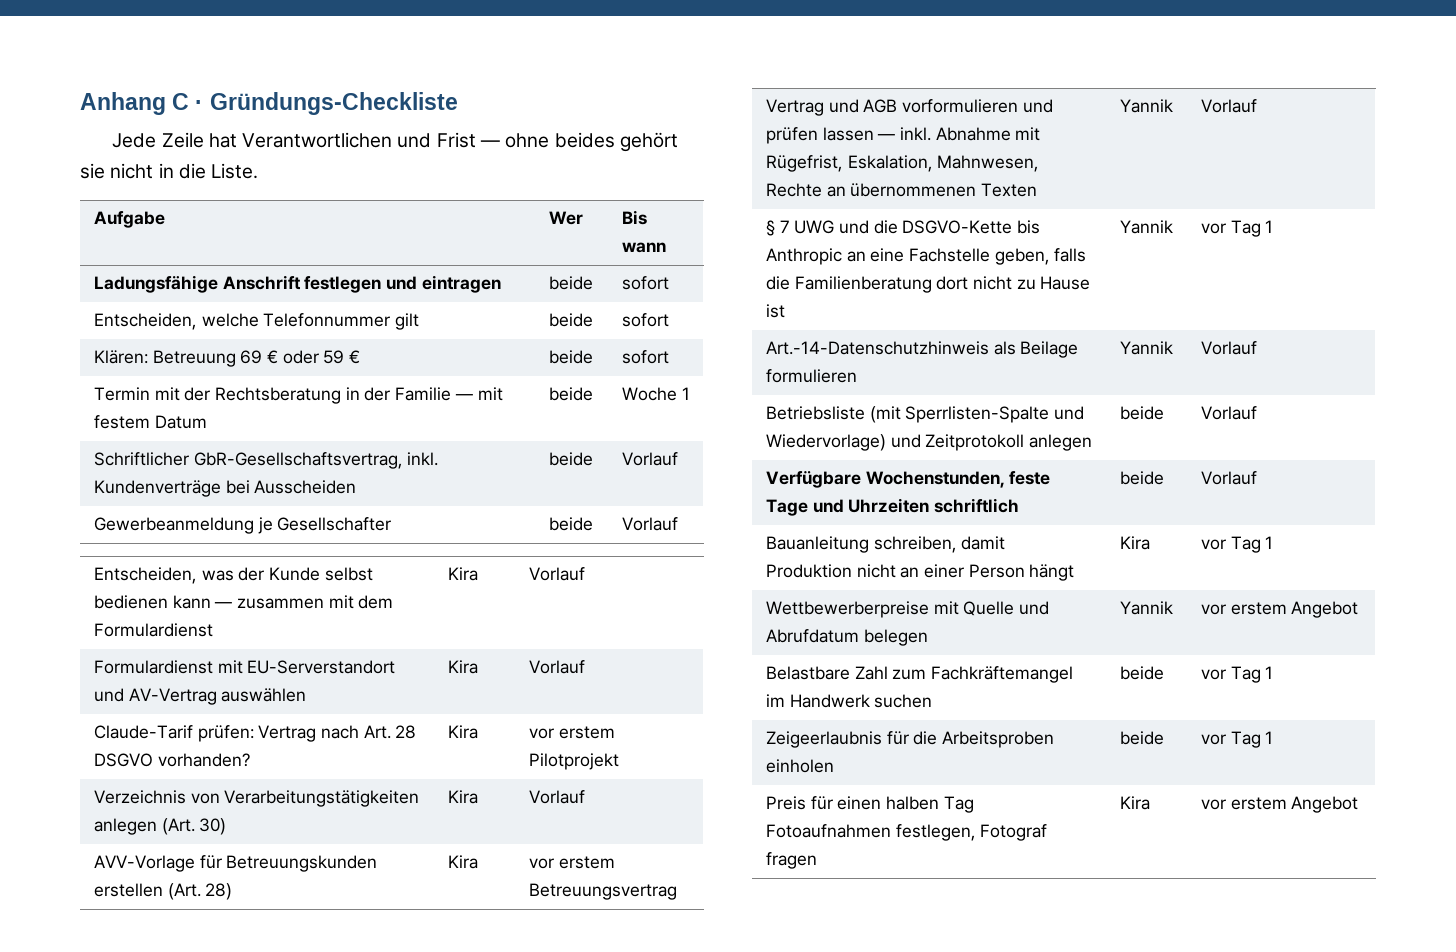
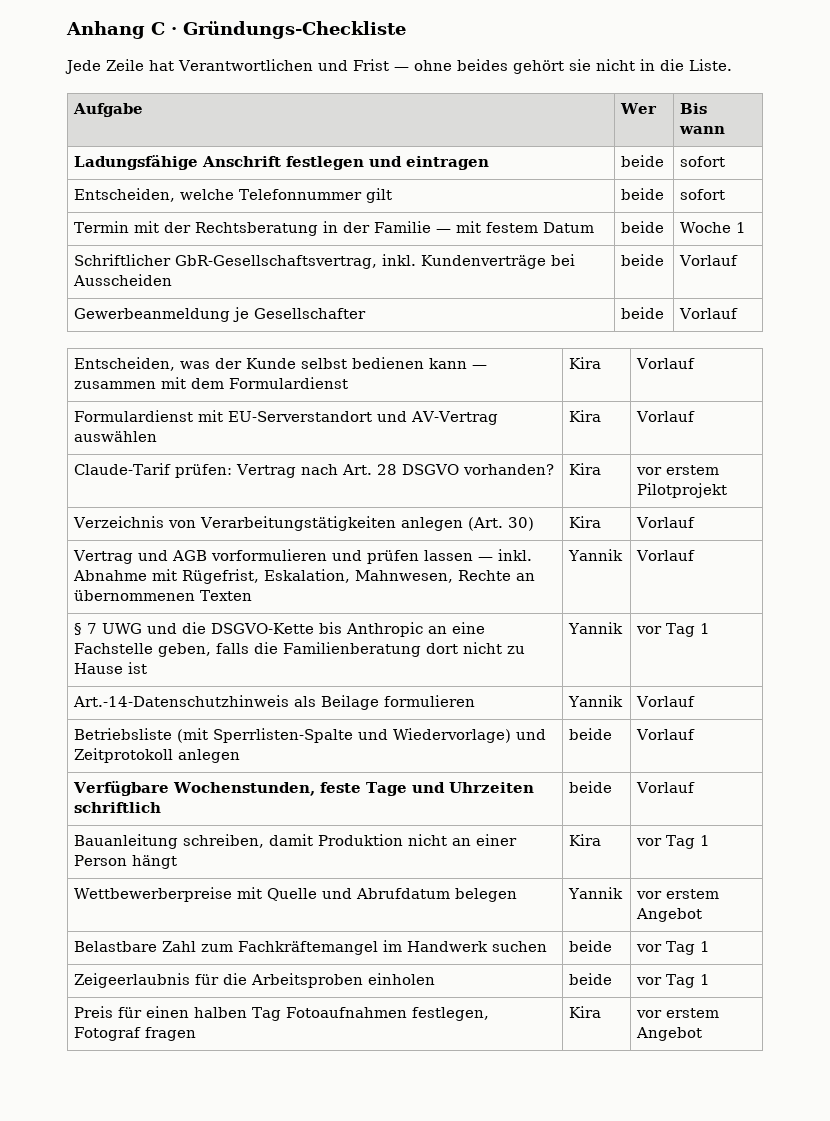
- Klären: Betreuung 69 € oder 59 € | beide | sofort
- AVV-Vorlage für Betreuungskunden erstellen (Art. 28) | Kira | vor erstem Betreuungsvertrag

